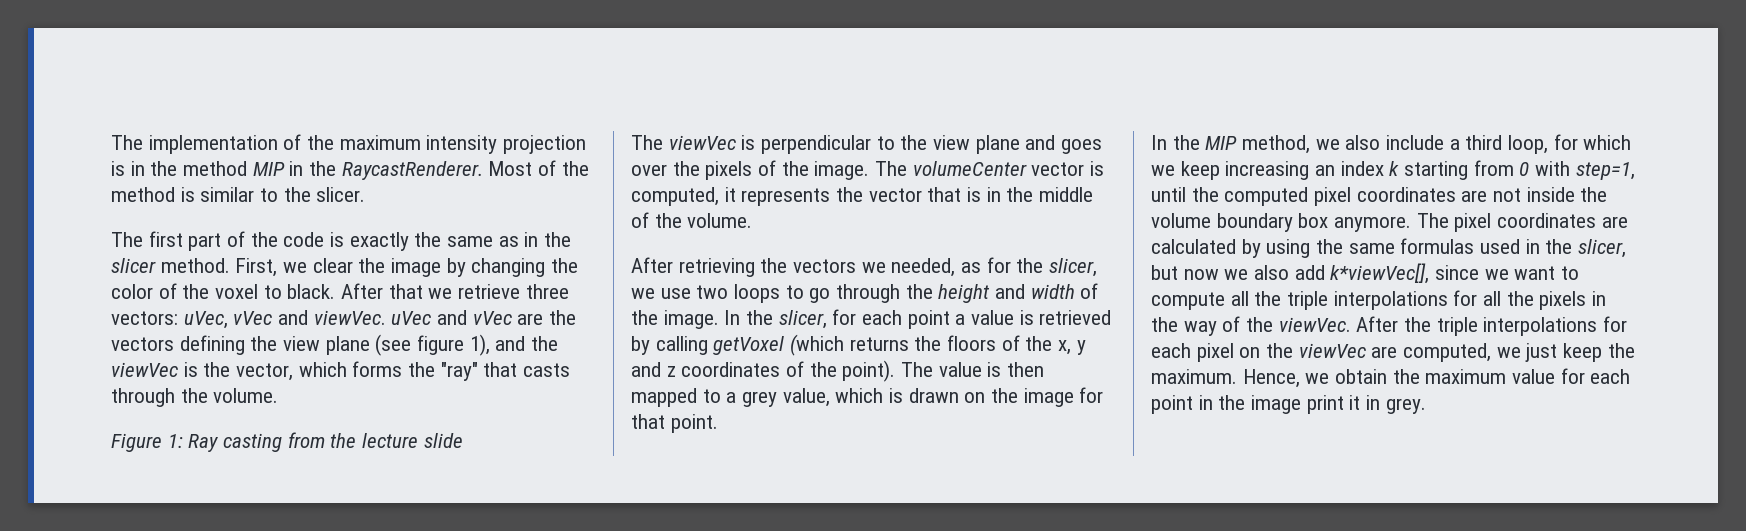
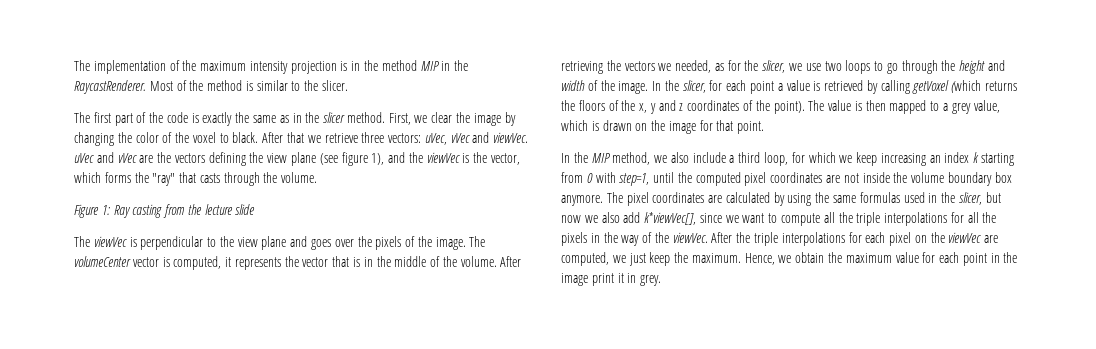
- The volumeCenter vector is computed, it represents the vector that is in the middle of the volume.
- After retrieving the vectors we needed, as for the slicer, we use two loops to go through the height and width of the image.
+ The volumeCenter vector is computed, it represents the vector that is in the middle of the volume. After retrieving the vectors we needed, as for the slicer, we use two loops to go through the height and width of the image.

